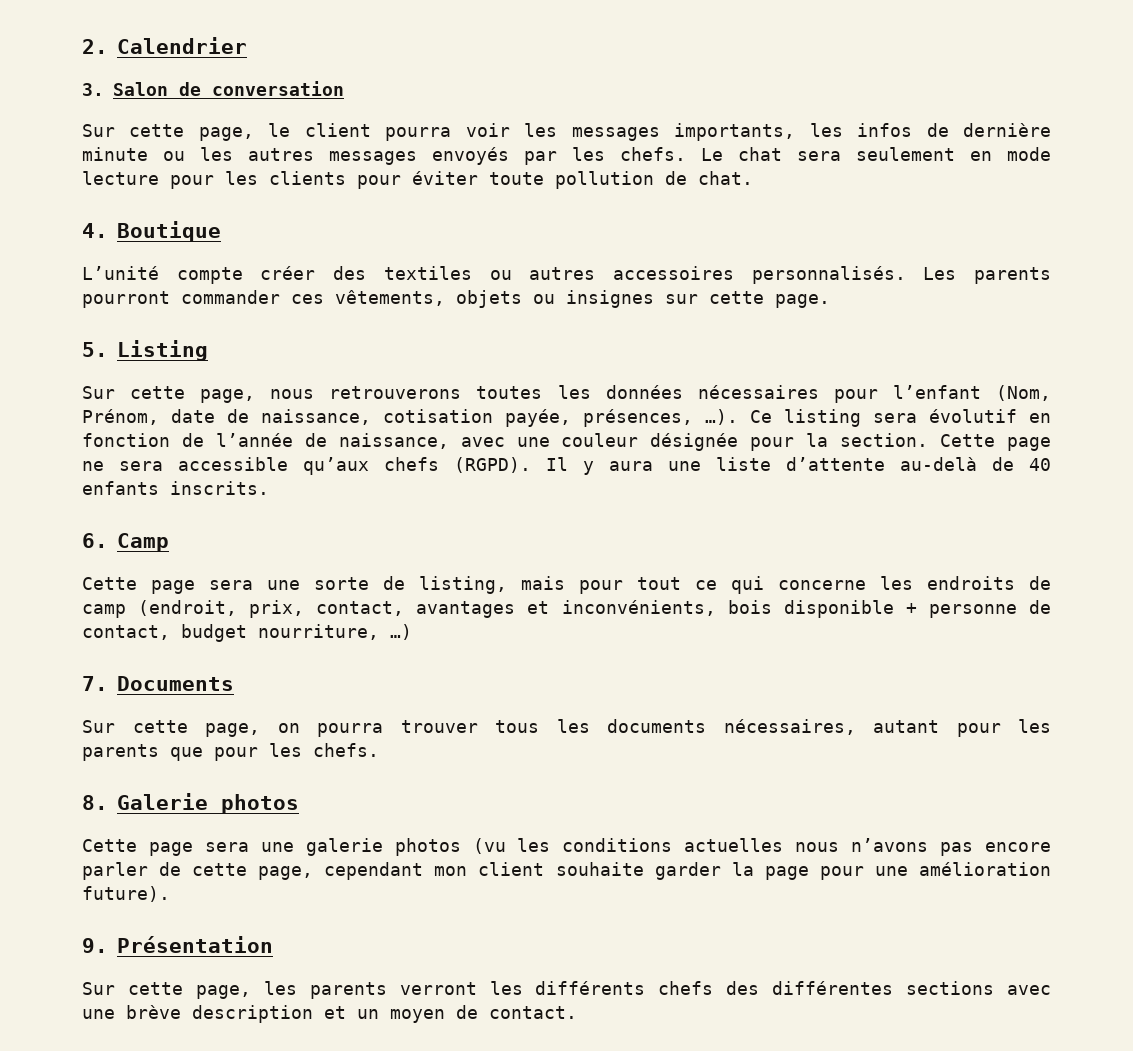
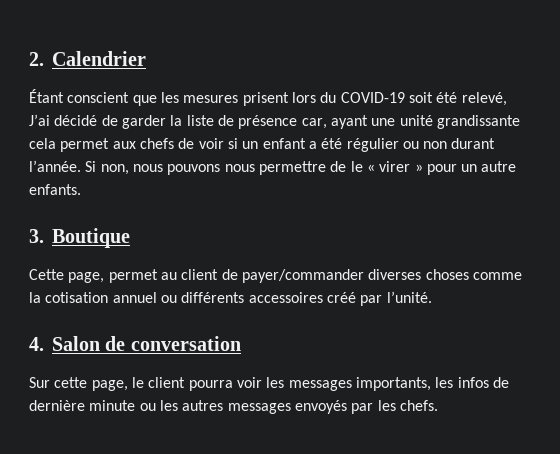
- 3. Salon de conversation
+ Étant conscient que les mesures prisent lors du COVID-19 soit été relevé, J’ai décidé de garder la liste de présence car, ayant une unité grandissante cela permet aux chefs de voir si un enfant a été régulier ou non durant l’année. Si non, nous pouvons nous permettre de le « virer » pour un autre enfants.
+ 3. Boutique
+ Cette page, permet au client de payer/commander diverses choses comme la cotisation annuel ou différents accessoires créé par l’unité.
+ 4. Salon de conversation
- Le chat sera seulement en mode lecture pour les clients pour éviter toute pollution de chat.
- 4. Boutique
- L’unité compte créer des textiles ou autres accessoires personnalisés. Les parents pourront commander ces vêtements, objets ou insignes sur cette page.
- 5. Listing
- Sur cette page, nous retrouverons toutes les données nécessaires pour l’enfant (Nom, Prénom, date de naissance, cotisation payée, présences, …). Ce listing sera évolutif en fonction de l’année de naissance, avec une couleur désignée pour la section. Cette page ne sera accessible qu’aux chefs (RGPD). Il y aura une liste d’attente au-delà de 40 enfants inscrits.
- 6. Camp
- Cette page sera une sorte de listing, mais pour tout ce qui concerne les endroits de camp (endroit, prix, contact, avantages et inconvénients, bois disponible + personne de contact, budget nourriture, …)
- 7. Documents
- Sur cette page, on pourra trouver tous les documents nécessaires, autant pour les parents que pour les chefs.
- 8. Galerie photos
- Cette page sera une galerie photos (vu les conditions actuelles nous n’avons pas encore parler de cette page, cependant mon client souhaite garder la page pour une amélioration future).
- 9. Présentation
- Sur cette page, les parents verront les différents chefs des différentes sections avec une brève description et un moyen de contact.

